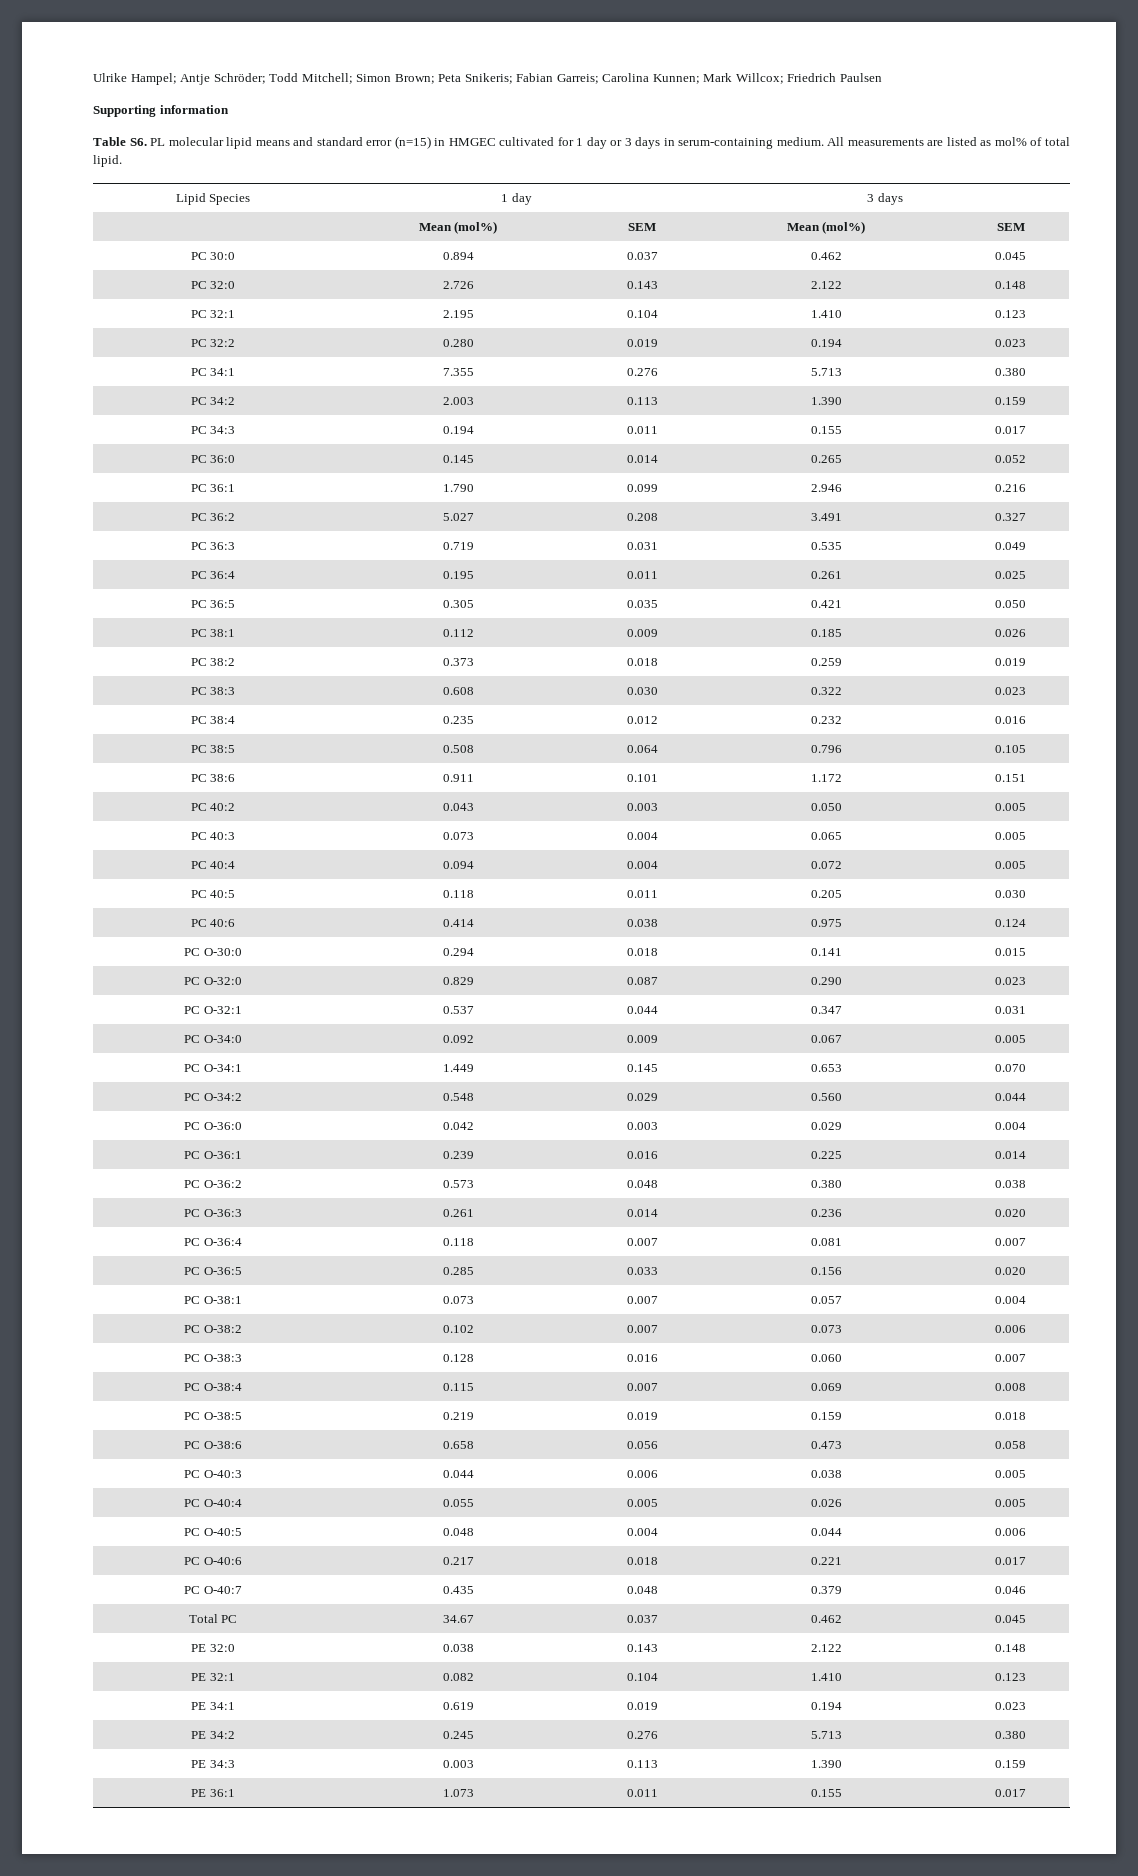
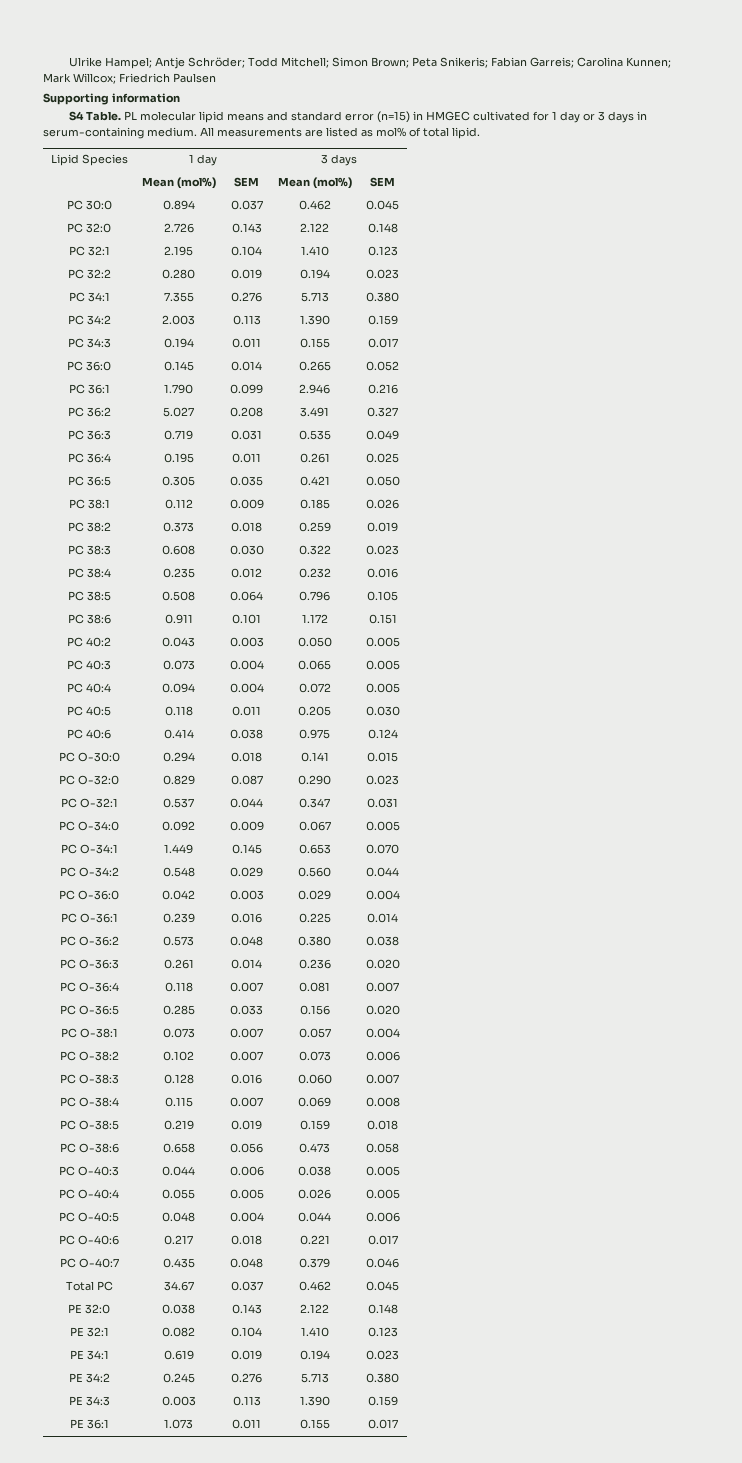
- Table S6. PL molecular lipid means and standard error (n=15) in HMGEC cultivated for 1 day or 3 days in serum-containing medium.
+ S4 Table. PL molecular lipid means and standard error (n=15) in HMGEC cultivated for 1 day or 3 days in serum-containing medium.

